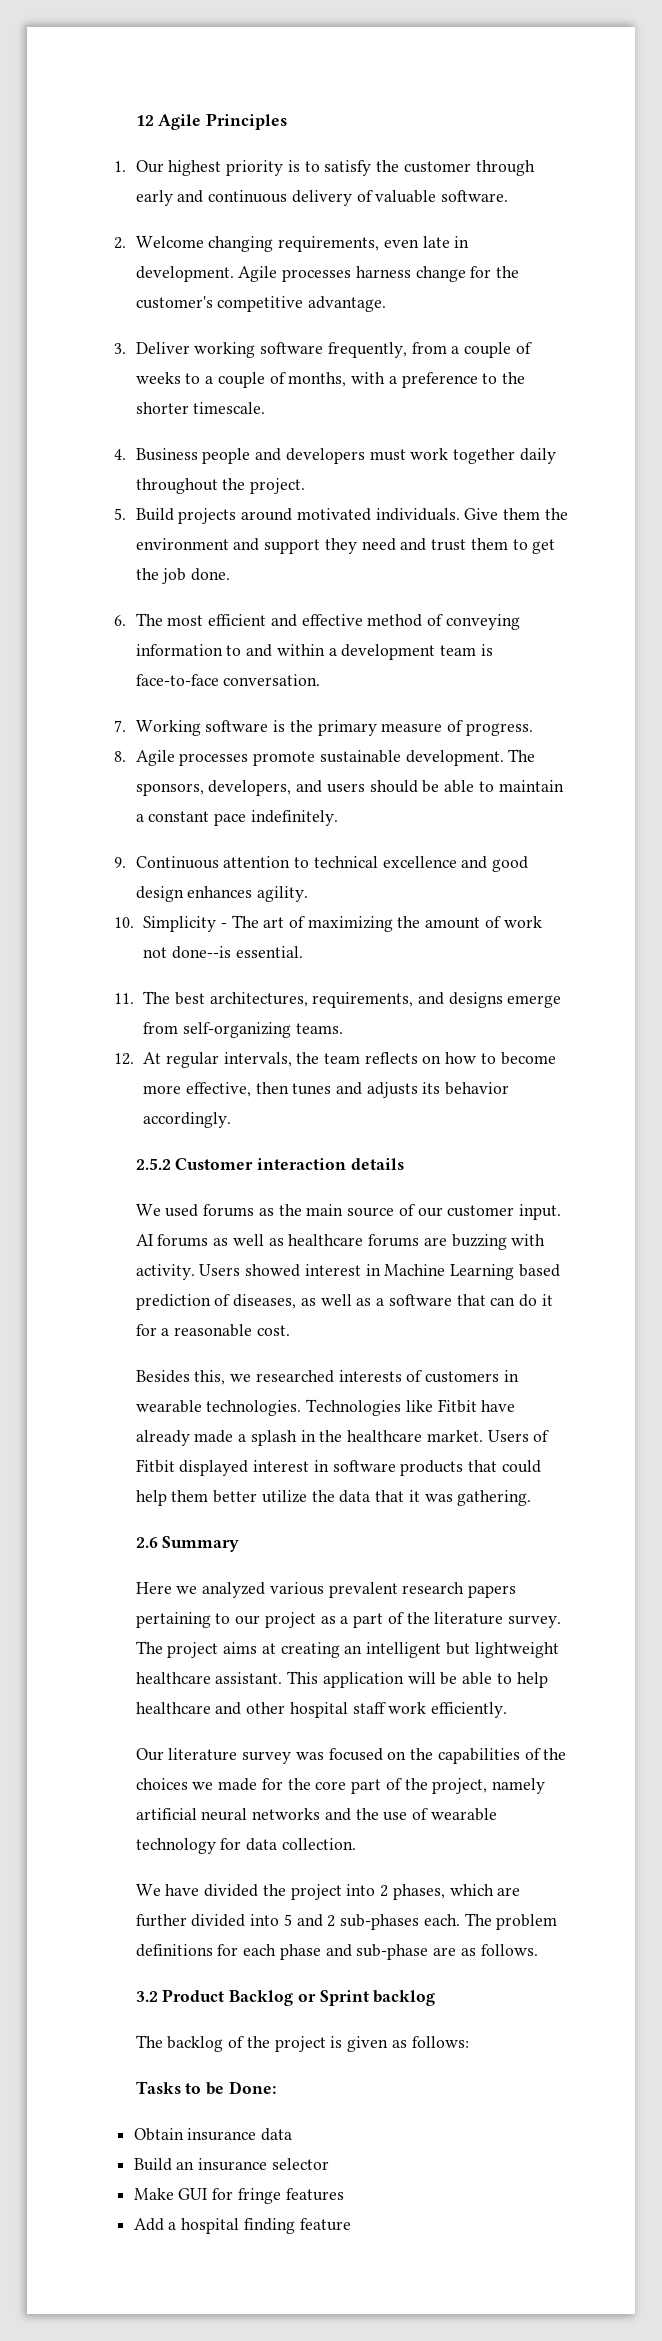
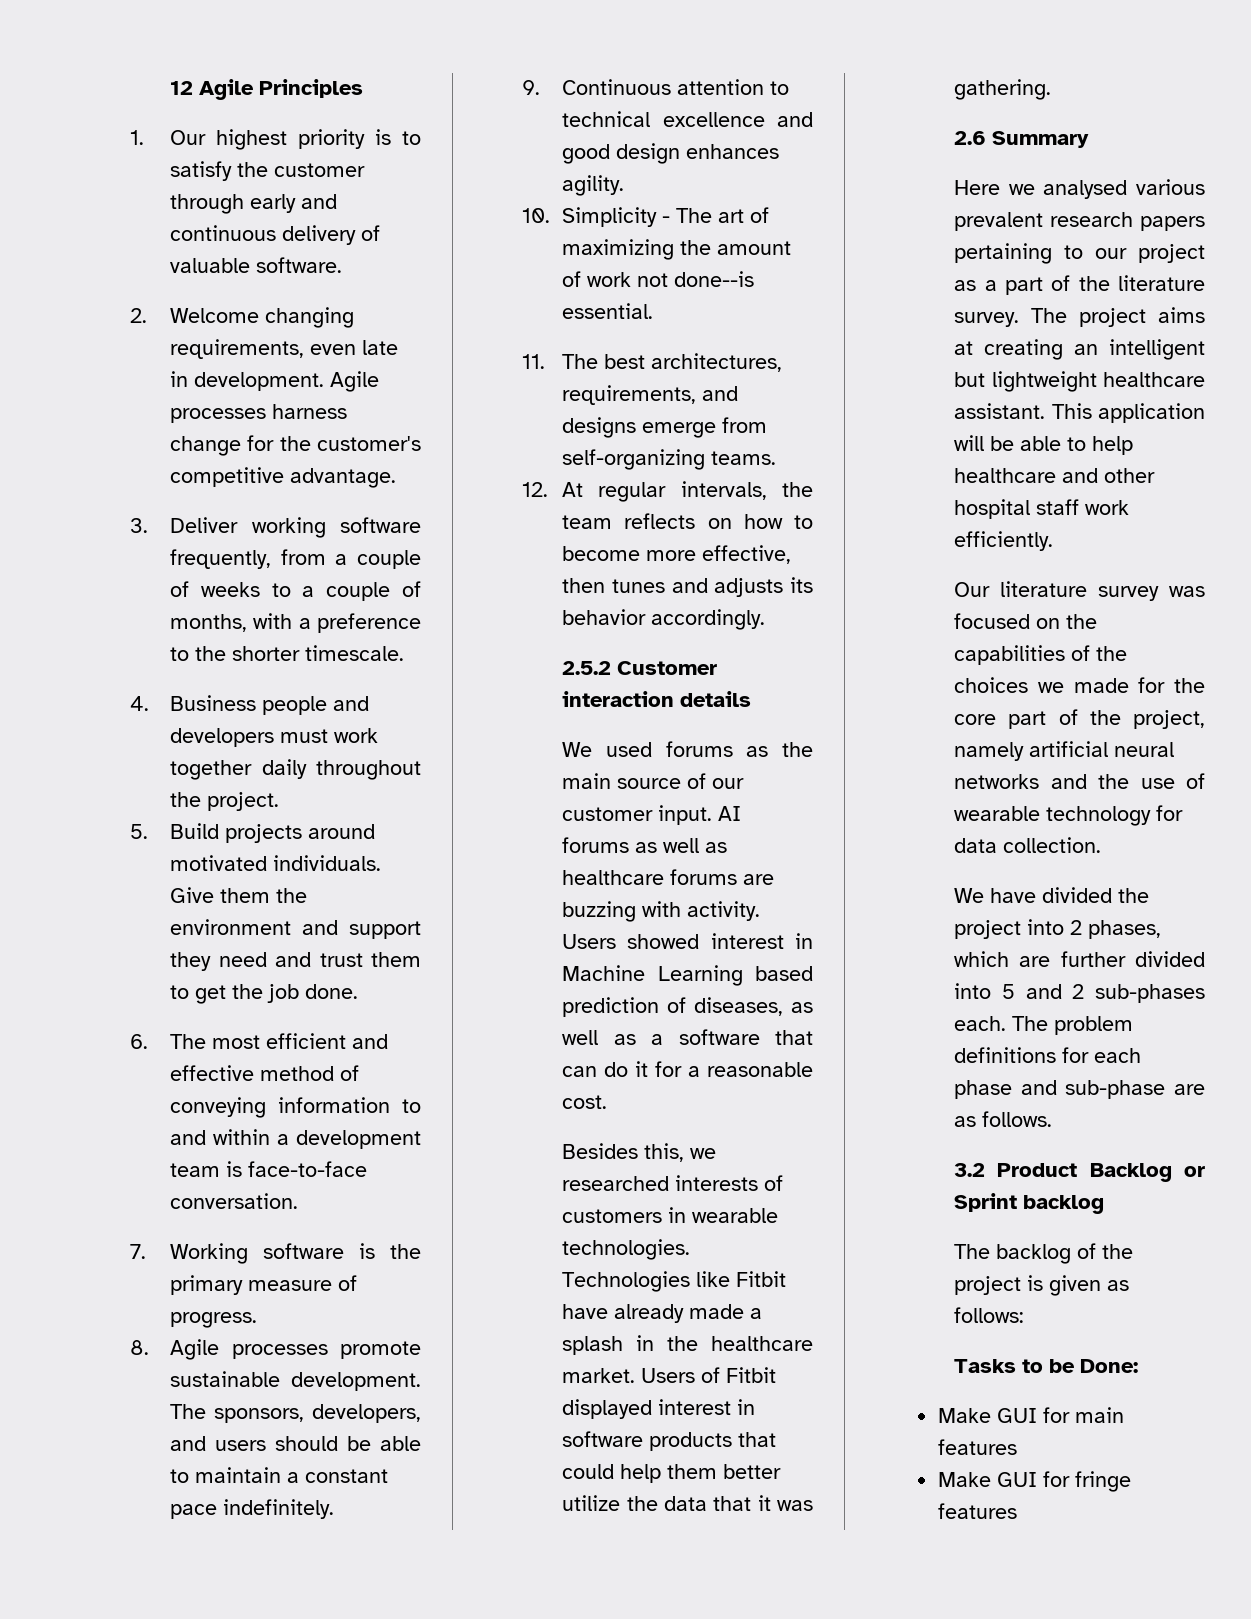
- Here we analyzed various prevalent research papers pertaining to our project as a part of the literature survey.
+ Here we analysed various prevalent research papers pertaining to our project as a part of the literature survey.
- Obtain insurance data
- Build an insurance selector
+ Make GUI for main features
- Add a hospital finding feature

